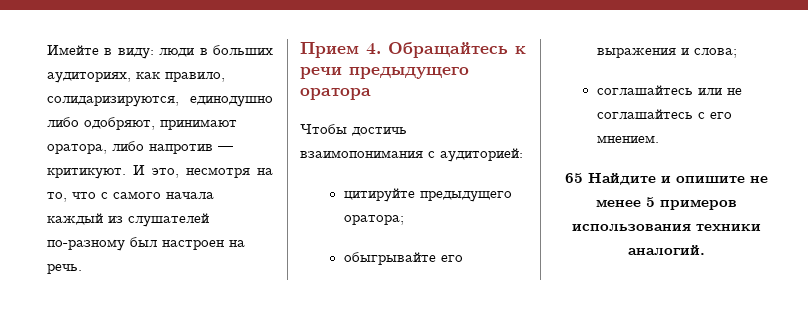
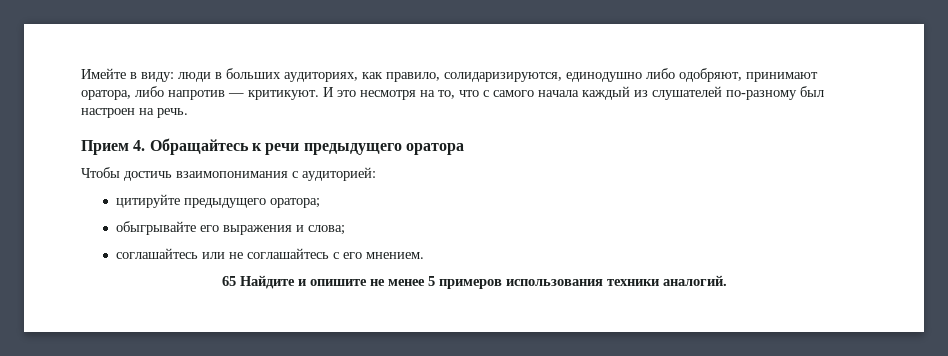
- И это, несмотря на то, что с самого начала каждый из слушателей по-разному был настроен на речь.
+ И это несмотря на то, что с самого начала каждый из слушателей по-разному был настроен на речь.

